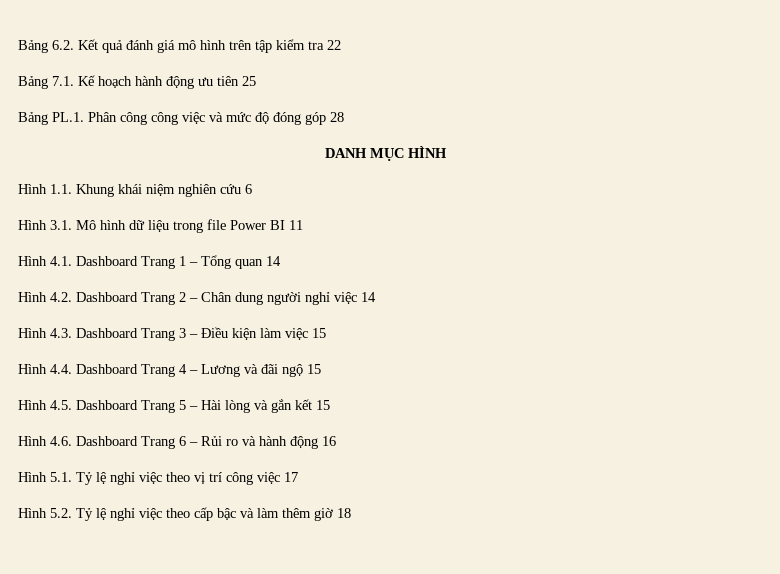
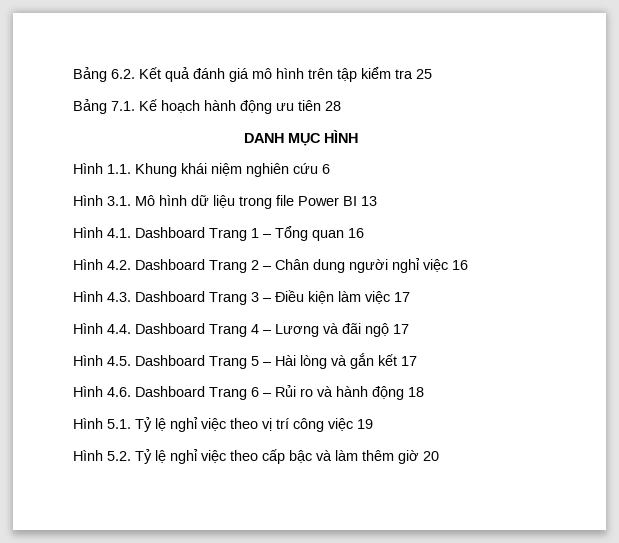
- Bảng 6.2. Kết quả đánh giá mô hình trên tập kiểm tra 22
+ Bảng 6.2. Kết quả đánh giá mô hình trên tập kiểm tra 25
- Bảng 7.1. Kế hoạch hành động ưu tiên 25
- Bảng PL.1. Phân công công việc và mức độ đóng góp 28
+ Bảng 7.1. Kế hoạch hành động ưu tiên 28
- Hình 3.1. Mô hình dữ liệu trong file Power BI 11
+ Hình 3.1. Mô hình dữ liệu trong file Power BI 13
- Hình 4.1. Dashboard Trang 1 – Tổng quan 14
+ Hình 4.1. Dashboard Trang 1 – Tổng quan 16
- Hình 4.2. Dashboard Trang 2 – Chân dung người nghỉ việc 14
+ Hình 4.2. Dashboard Trang 2 – Chân dung người nghỉ việc 16
- Hình 4.3. Dashboard Trang 3 – Điều kiện làm việc 15
+ Hình 4.3. Dashboard Trang 3 – Điều kiện làm việc 17
- Hình 4.4. Dashboard Trang 4 – Lương và đãi ngộ 15
+ Hình 4.4. Dashboard Trang 4 – Lương và đãi ngộ 17
- Hình 4.5. Dashboard Trang 5 – Hài lòng và gắn kết 15
+ Hình 4.5. Dashboard Trang 5 – Hài lòng và gắn kết 17
- Hình 4.6. Dashboard Trang 6 – Rủi ro và hành động 16
+ Hình 4.6. Dashboard Trang 6 – Rủi ro và hành động 18
- Hình 5.1. Tỷ lệ nghỉ việc theo vị trí công việc 17
+ Hình 5.1. Tỷ lệ nghỉ việc theo vị trí công việc 19
- Hình 5.2. Tỷ lệ nghỉ việc theo cấp bậc và làm thêm giờ 18
+ Hình 5.2. Tỷ lệ nghỉ việc theo cấp bậc và làm thêm giờ 20

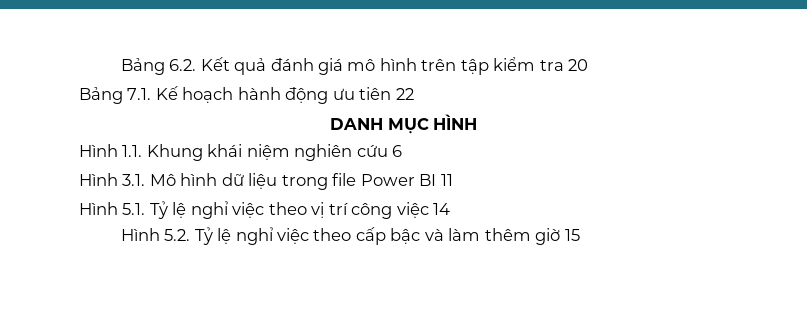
- Bảng 6.2. Kết quả đánh giá mô hình trên tập kiểm tra 25
+ Bảng 6.2. Kết quả đánh giá mô hình trên tập kiểm tra 20
- Bảng 7.1. Kế hoạch hành động ưu tiên 28
+ Bảng 7.1. Kế hoạch hành động ưu tiên 22
- Hình 3.1. Mô hình dữ liệu trong file Power BI 13
- Hình 4.1. Dashboard Trang 1 – Tổng quan 16
- Hình 4.2. Dashboard Trang 2 – Chân dung người nghỉ việc 16
- Hình 4.3. Dashboard Trang 3 – Điều kiện làm việc 17
- Hình 4.4. Dashboard Trang 4 – Lương và đãi ngộ 17
- Hình 4.5. Dashboard Trang 5 – Hài lòng và gắn kết 17
- Hình 4.6. Dashboard Trang 6 – Rủi ro và hành động 18
+ Hình 3.1. Mô hình dữ liệu trong file Power BI 11
- Hình 5.1. Tỷ lệ nghỉ việc theo vị trí công việc 19
+ Hình 5.1. Tỷ lệ nghỉ việc theo vị trí công việc 14
- Hình 5.2. Tỷ lệ nghỉ việc theo cấp bậc và làm thêm giờ 20
+ Hình 5.2. Tỷ lệ nghỉ việc theo cấp bậc và làm thêm giờ 15

